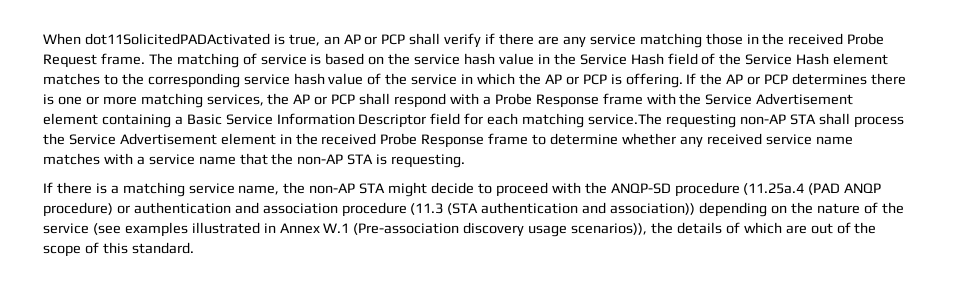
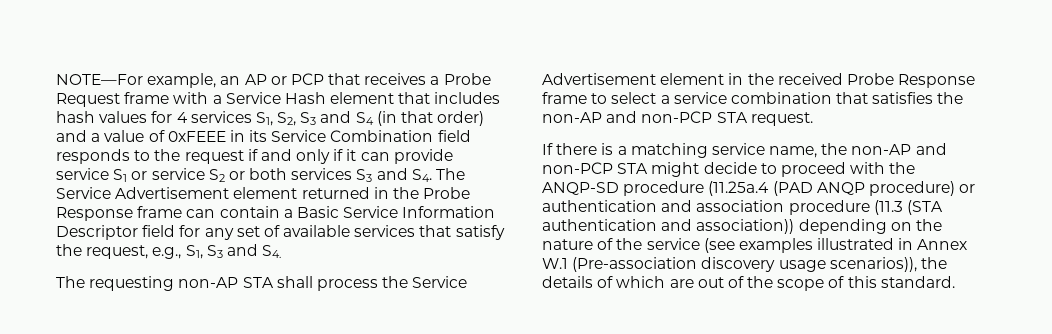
- When dot11SolicitedPADActivated is true, an AP or PCP shall verify if there are any service matching those in the received Probe Request frame. The matching of service is based on the service hash value in the Service Hash field of the Service Hash element matches to the corresponding service hash value of the service in which the AP or PCP is offering. If the AP or PCP determines there is one or more matching services, the AP or PCP shall respond with a Probe Response frame with the Service Advertisement element containing a Basic Service Information Descriptor field for each matching service.The requesting non-AP STA shall process the Service Advertisement element in the received Probe Response frame to determine whether any received service name matches with a service name that the non-AP STA is requesting.
+ NOTE—For example, an AP or PCP that receives a Probe Request frame with a Service Hash element that includes hash values for 4 services S1, S2, S3 and S4 (in that order) and a value of 0xFEEE in its Service Combination field responds to the request if and only if it can provide service S1 or service S2 or both services S3 and S4. The Service Advertisement element returned in the Probe Response frame can contain a Basic Service Information Descriptor field for any set of available services that satisfy the request, e.g., S1, S3 and S4.
+ The requesting non-AP STA shall process the Service Advertisement element in the received Probe Response frame to select a service combination that satisfies the non-AP and non-PCP STA request.
- If there is a matching service name, the non-AP STA might decide to proceed with the ANQP-SD procedure (11.25a.4 (PAD ANQP procedure) or authentication and association procedure (11.3 (STA authentication and association)) depending on the nature of the service (see examples illustrated in Annex W.1 (Pre-association discovery usage scenarios)), the details of which are out of the scope of this standard.
+ If there is a matching service name, the non-AP and non-PCP STA might decide to proceed with the ANQP-SD procedure (11.25a.4 (PAD ANQP procedure) or authentication and association procedure (11.3 (STA authentication and association)) depending on the nature of the service (see examples illustrated in Annex W.1 (Pre-association discovery usage scenarios)), the details of which are out of the scope of this standard.

